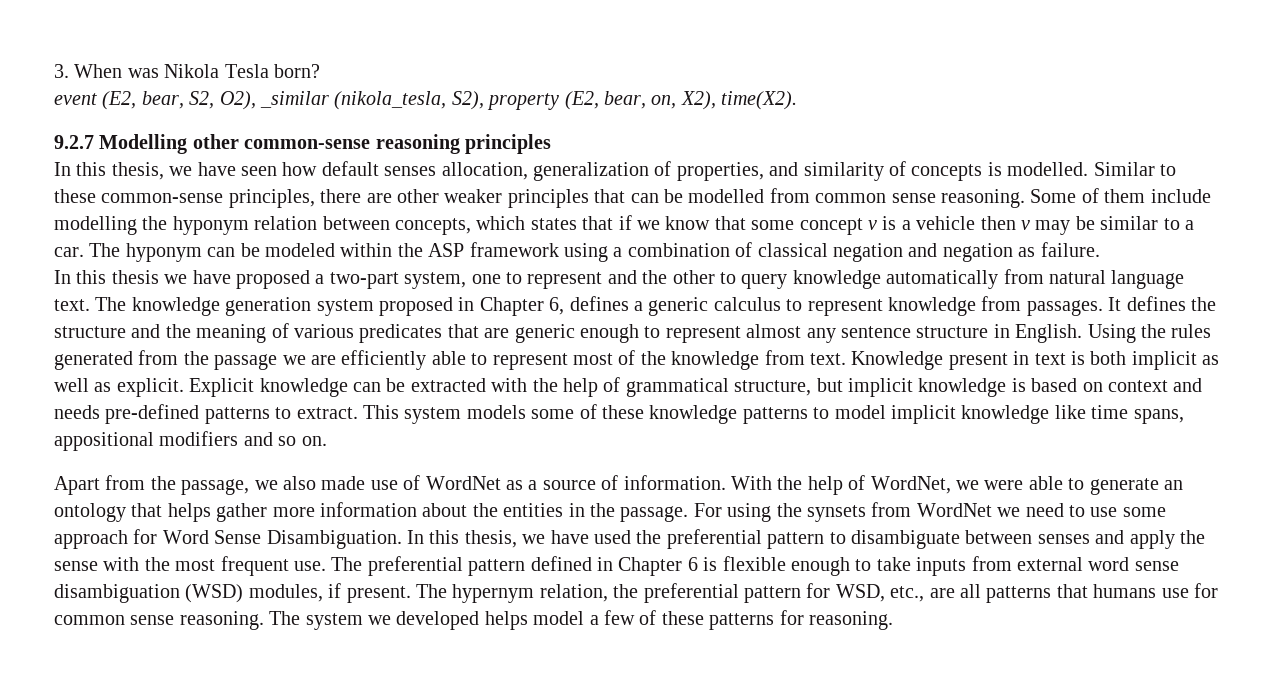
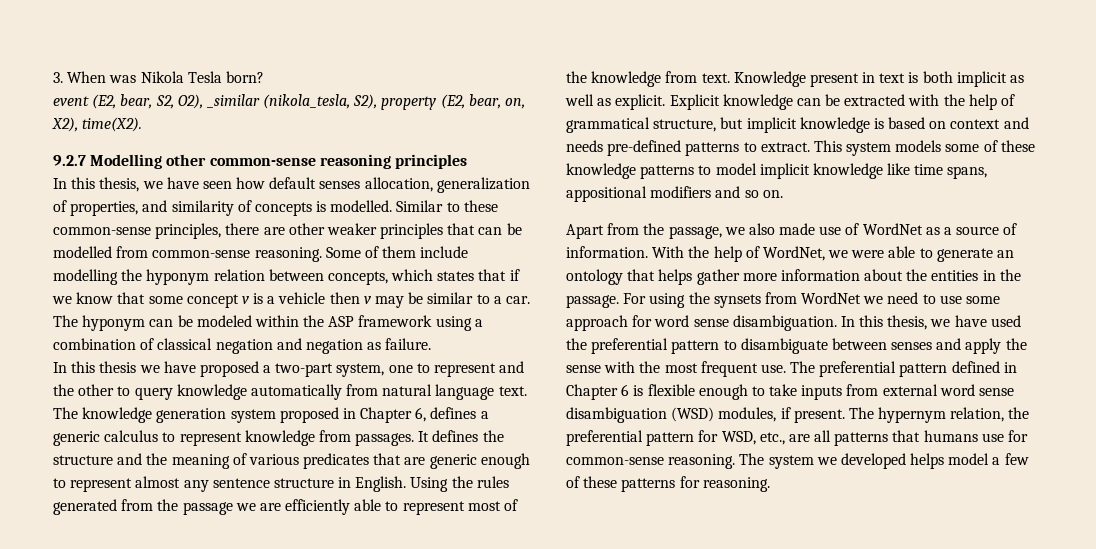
- Similar to these common-sense principles, there are other weaker principles that can be modelled from common sense reasoning.
+ Similar to these common-sense principles, there are other weaker principles that can be modelled from common-sense reasoning.
- For using the synsets from WordNet we need to use some approach for Word Sense Disambiguation.
+ For using the synsets from WordNet we need to use some approach for word sense disambiguation.
- The hypernym relation, the preferential pattern for WSD, etc., are all patterns that humans use for common sense reasoning.
+ The hypernym relation, the preferential pattern for WSD, etc., are all patterns that humans use for common-sense reasoning.

